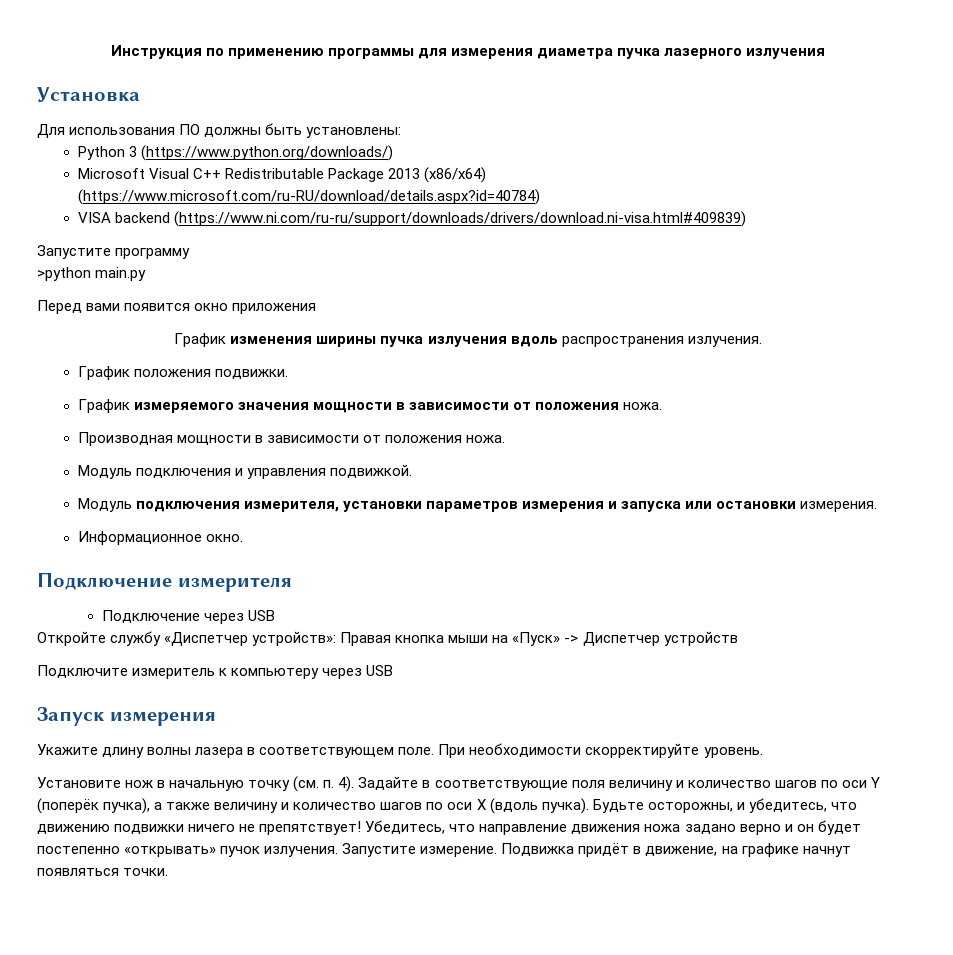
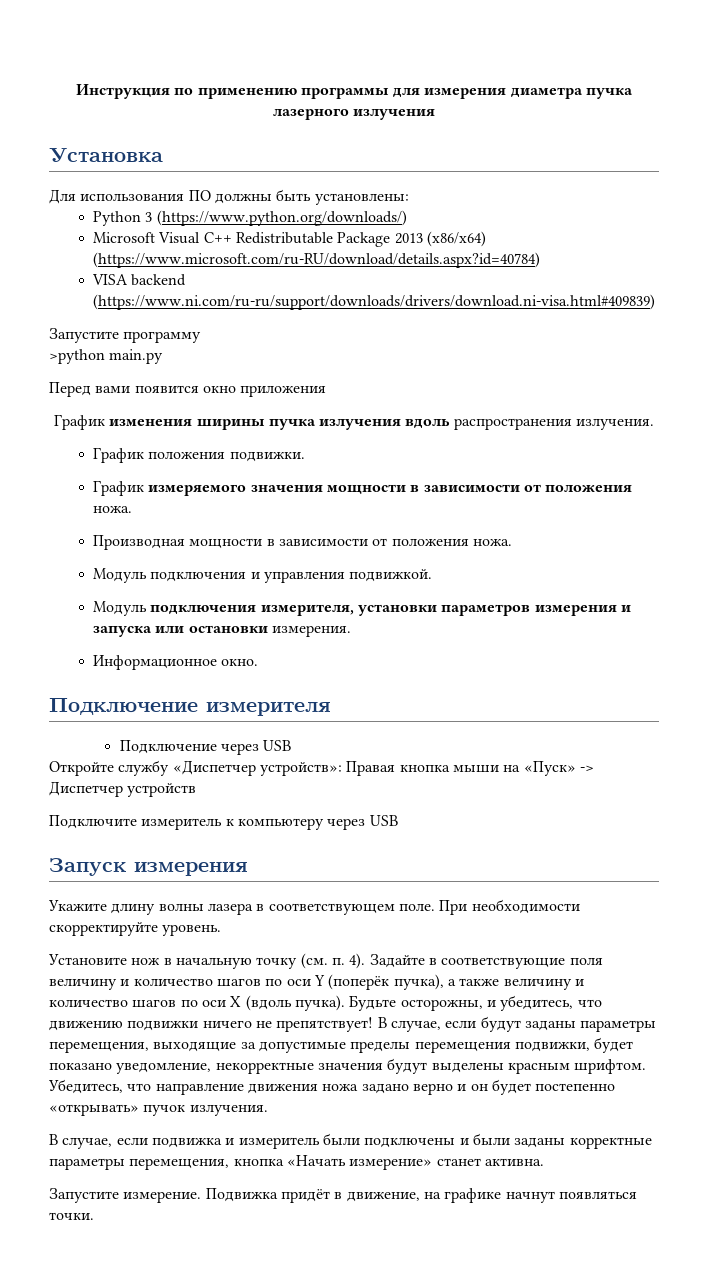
+ В случае, если будут заданы параметры перемещения, выходящие за допустимые пределы перемещения подвижки, будет показано уведомление, некорректные значения будут выделены красным шрифтом.
- Убедитесь, что направление движения ножа задано верно и он будет постепенно «открывать» пучок излучения. Запустите измерение.
+ Убедитесь, что направление движения ножа задано верно и он будет постепенно «открывать» пучок излучения.
+ В случае, если подвижка и измеритель были подключены и были заданы корректные параметры перемещения, кнопка «Начать измерение» станет активна.
+ Запустите измерение.

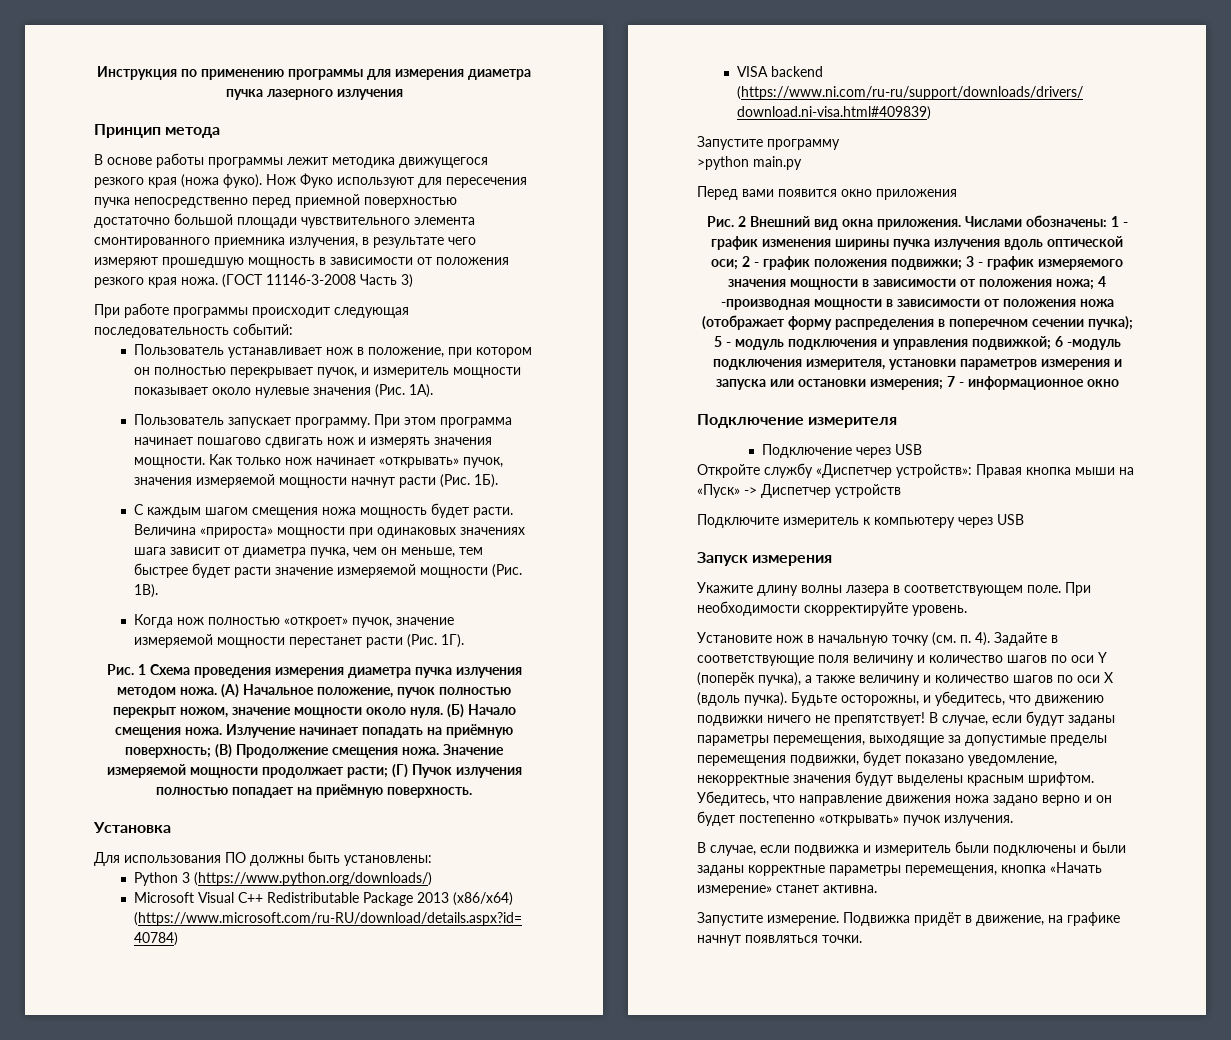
+ Принцип метода
+ В основе работы программы лежит методика движущегося резкого края (ножа фуко). Нож Фуко используют для пересечения пучка непосредственно перед приемной поверхностью достаточно большой площади чувствительного элемента смонтированного приемника излучения, в результате чего измеряют прошедшую мощность в зависимости от положения резкого края ножа. (ГОСТ 11146-3-2008 Часть 3)
+ При работе программы происходит следующая последовательность событий:
+ Пользователь устанавливает нож в положение, при котором он полностью перекрывает пучок, и измеритель мощности показывает около нулевые значения (Рис. 1А).
+ Пользователь запускает программу. При этом программа начинает пошагово сдвигать нож и измерять значения мощности. Как только нож начинает «открывать» пучок, значения измеряемой мощности начнут расти (Рис. 1Б).
+ С каждым шагом смещения ножа мощность будет расти. Величина «прироста» мощности при одинаковых значениях шага зависит от диаметра пучка, чем он меньше, тем быстрее будет расти значение измеряемой мощности (Рис. 1В).
+ Когда нож полностью «откроет» пучок, значение измеряемой мощности перестанет расти (Рис. 1Г).
+ Рис. 1 Схема проведения измерения диаметра пучка излучения методом ножа. (А) Начальное положение, пучок полностью перекрыт ножом, значение мощности около нуля. (Б) Начало смещения ножа. Излучение начинает попадать на приёмную поверхность; (В) Продолжение смещения ножа. Значение измеряемой мощности продолжает расти; (Г) Пучок излучения полностью попадает на приёмную поверхность.
- График изменения ширины пучка излучения вдоль распространения излучения.
- График положения подвижки.
- График измеряемого значения мощности в зависимости от положения ножа.
- Производная мощности в зависимости от положения ножа.
- Модуль подключения и управления подвижкой.
- Модуль подключения измерителя, установки параметров измерения и запуска или остановки измерения.
- Информационное окно.
+ Рис. 2 Внешний вид окна приложения. Числами обозначены: 1 - график изменения ширины пучка излучения вдоль оптической оси; 2 - график положения подвижки; 3 - график измеряемого значения мощности в зависимости от положения ножа; 4 -производная мощности в зависимости от положения ножа (отображает форму распределения в поперечном сечении пучка); 5 - модуль подключения и управления подвижкой; 6 -модуль подключения измерителя, установки параметров измерения и запуска или остановки измерения; 7 - информационное окно

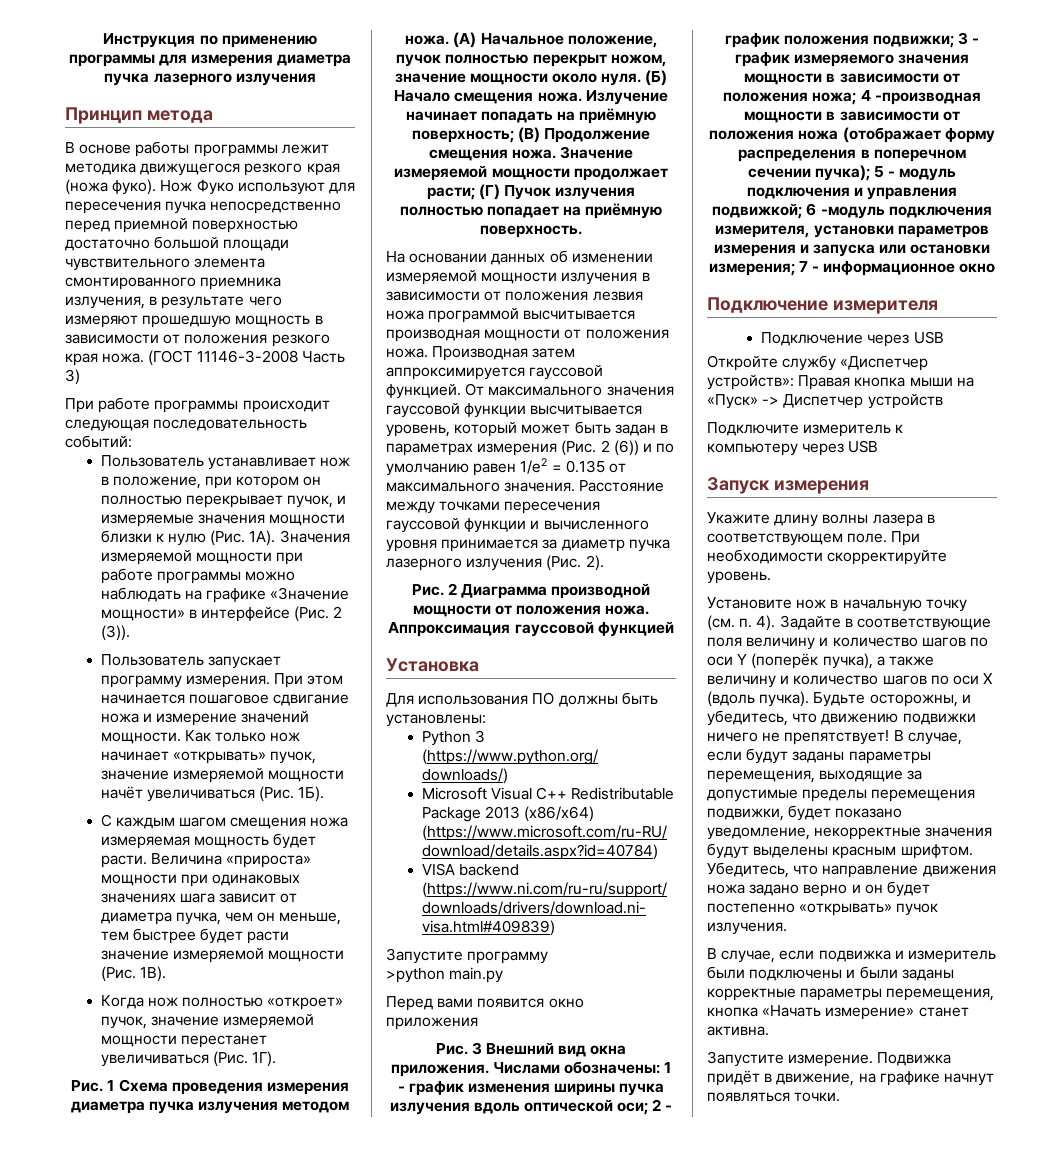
- Пользователь устанавливает нож в положение, при котором он полностью перекрывает пучок, и измеритель мощности показывает около нулевые значения (Рис. 1А).
- Пользователь запускает программу. При этом программа начинает пошагово сдвигать нож и измерять значения мощности.
+ Пользователь устанавливает нож в положение, при котором он полностью перекрывает пучок, и измеряемые значения мощности близки к нулю (Рис. 1А). Значения измеряемой мощности при работе программы можно наблюдать на графике «Значение мощности» в интерфейсе (Рис. 2 (3)).
+ Пользователь запускает программу измерения. При этом начинается пошаговое сдвигание ножа и измерение значений мощности.
- Как только нож начинает «открывать» пучок, значения измеряемой мощности начнут расти (Рис. 1Б).
+ Как только нож начинает «открывать» пучок, значение измеряемой мощности начёт увеличиваться (Рис. 1Б).
- С каждым шагом смещения ножа мощность будет расти.
+ С каждым шагом смещения ножа измеряемая мощность будет расти.
- Когда нож полностью «откроет» пучок, значение измеряемой мощности перестанет расти (Рис. 1Г).
+ Когда нож полностью «откроет» пучок, значение измеряемой мощности перестанет увеличиваться (Рис. 1Г).
+ На основании данных об изменении измеряемой мощности излучения в зависимости от положения лезвия ножа программой высчитывается производная мощности от положения ножа. Производная затем аппроксимируется гауссовой функцией. От максимального значения гауссовой функции высчитывается уровень, который может быть задан в параметрах измерения (Рис. 2 (6)) и по умолчанию равен 1/e2 = 0.135 от максимального значения. Расстояние между точками пересечения гауссовой функции и вычисленного уровня принимается за диаметр пучка лазерного излучения (Рис. 2).
+ Рис. 2 Диаграмма производной мощности от положения ножа. Аппроксимация гауссовой функцией
- Рис. 2 Внешний вид окна приложения.
+ Рис. 3 Внешний вид окна приложения.

